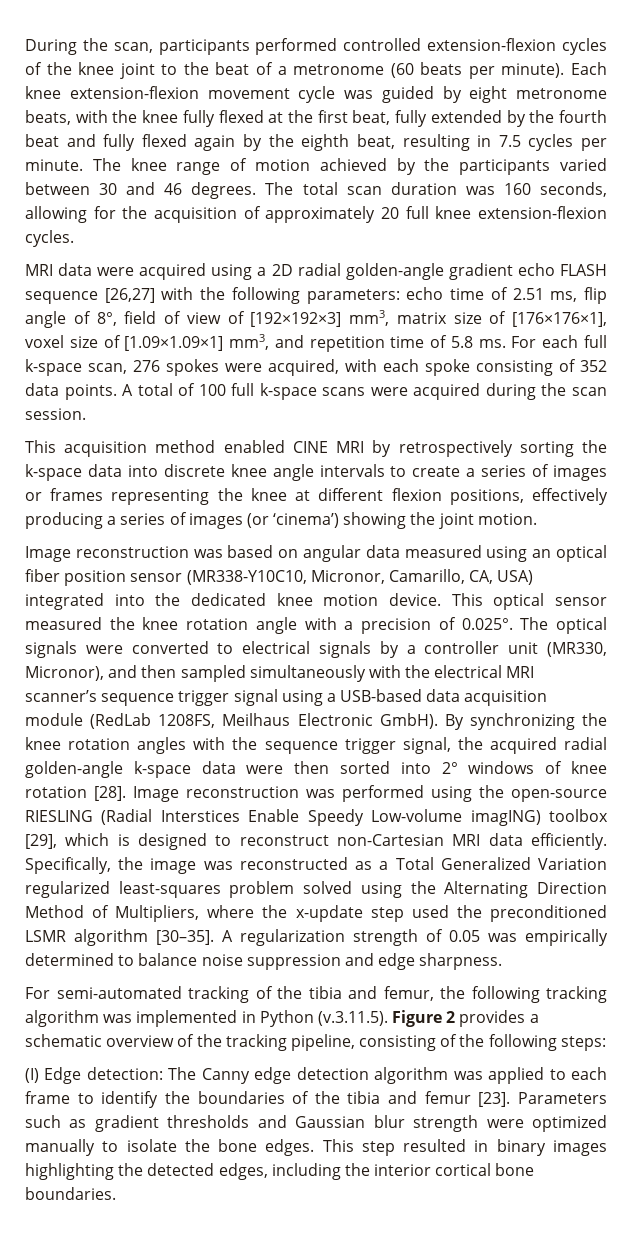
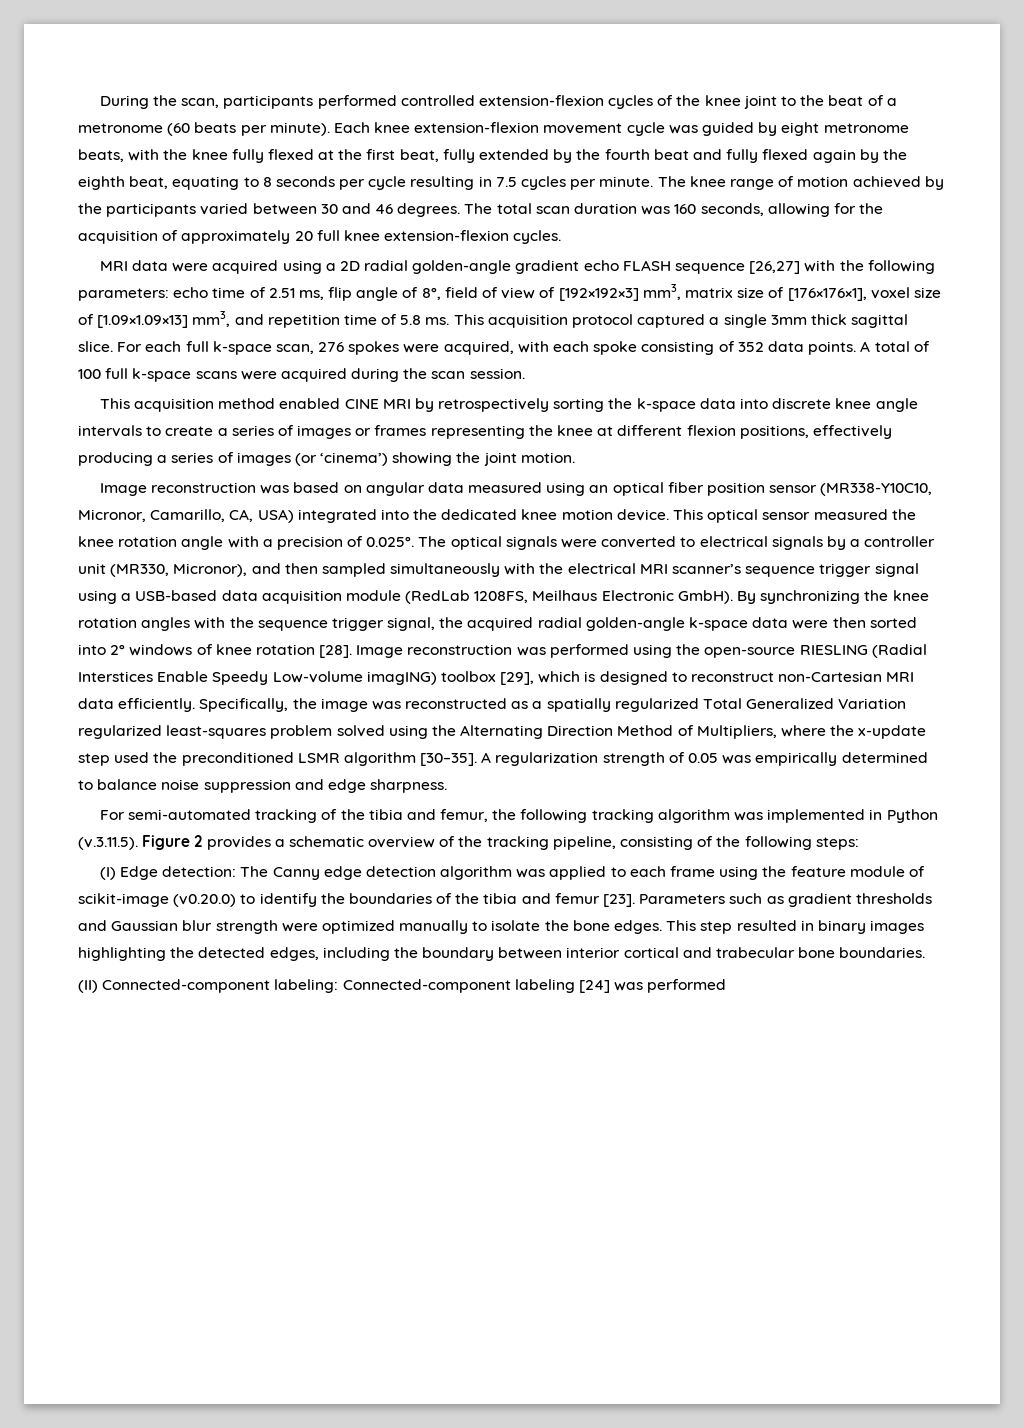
- Each knee extension-flexion movement cycle was guided by eight metronome beats, with the knee fully flexed at the first beat, fully extended by the fourth beat and fully flexed again by the eighth beat, resulting in 7.5 cycles per minute.
+ Each knee extension-flexion movement cycle was guided by eight metronome beats, with the knee fully flexed at the first beat, fully extended by the fourth beat and fully flexed again by the eighth beat, equating to 8 seconds per cycle resulting in 7.5 cycles per minute.
- MRI data were acquired using a 2D radial golden-angle gradient echo FLASH sequence [26,27] with the following parameters: echo time of 2.51 ms, flip angle of 8°, field of view of [192×192×3] mm3, matrix size of [176×176×1], voxel size of [1.09×1.09×1] mm3, and repetition time of 5.8 ms.
+ MRI data were acquired using a 2D radial golden-angle gradient echo FLASH sequence [26,27] with the following parameters: echo time of 2.51 ms, flip angle of 8°, field of view of [192×192×3] mm3, matrix size of [176×176×1], voxel size of [1.09×1.09×13] mm3, and repetition time of 5.8 ms.
+ This acquisition protocol captured a single 3mm thick sagittal slice.
- Specifically, the image was reconstructed as a Total Generalized Variation regularized least-squares problem solved using the Alternating Direction Method of Multipliers, where the x-update step used the preconditioned LSMR algorithm [30–35].
+ Specifically, the image was reconstructed as a spatially regularized Total Generalized Variation regularized least-squares problem solved using the Alternating Direction Method of Multipliers, where the x-update step used the preconditioned LSMR algorithm [30–35].
- (I) Edge detection: The Canny edge detection algorithm was applied to each frame to identify the boundaries of the tibia and femur [23].
+ (I) Edge detection: The Canny edge detection algorithm was applied to each frame using the feature module of scikit-image (v0.20.0) to identify the boundaries of the tibia and femur [23].
- This step resulted in binary images highlighting the detected edges, including the interior cortical bone boundaries.
+ This step resulted in binary images highlighting the detected edges, including the boundary between interior cortical and trabecular bone boundaries.
+ (II) Connected-component labeling: Connected-component labeling [24] was performed

